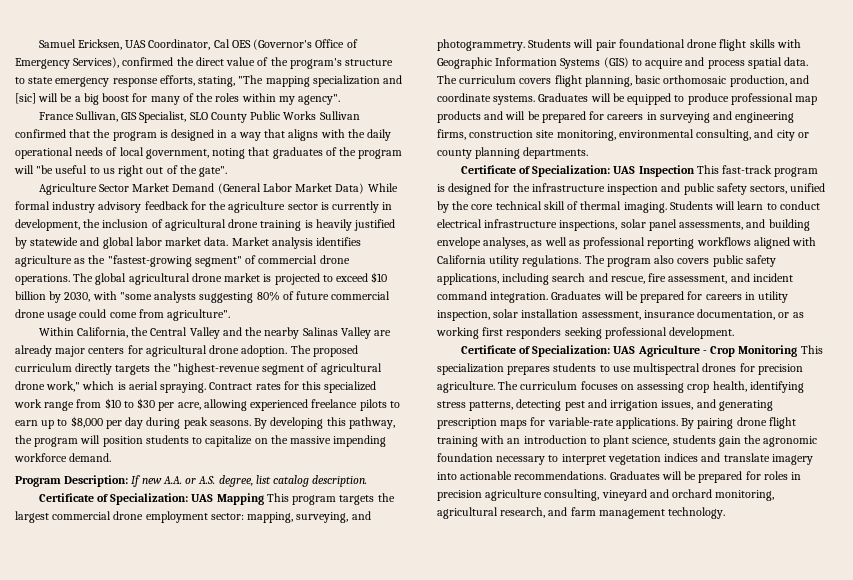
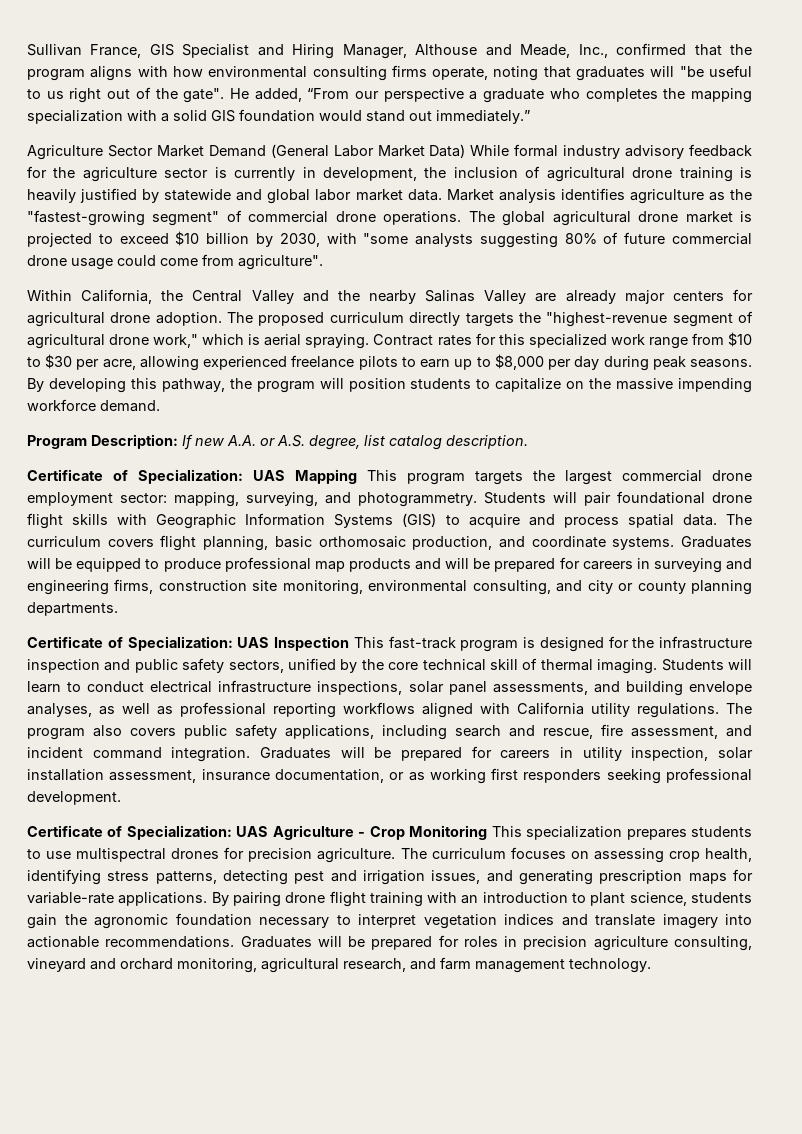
- Samuel Ericksen, UAS Coordinator, Cal OES (Governor's Office of Emergency Services), confirmed the direct value of the program's structure to state emergency response efforts, stating, "The mapping specialization and [sic] will be a big boost for many of the roles within my agency".
- France Sullivan, GIS Specialist, SLO County Public Works Sullivan confirmed that the program is designed in a way that aligns with the daily operational needs of local government, noting that graduates of the program will "be useful to us right out of the gate".
+ Sullivan France, GIS Specialist and Hiring Manager, Althouse and Meade, Inc., confirmed that the program aligns with how environmental consulting firms operate, noting that graduates will "be useful to us right out of the gate". He added, “From our perspective a graduate who completes the mapping specialization with a solid GIS foundation would stand out immediately.”

